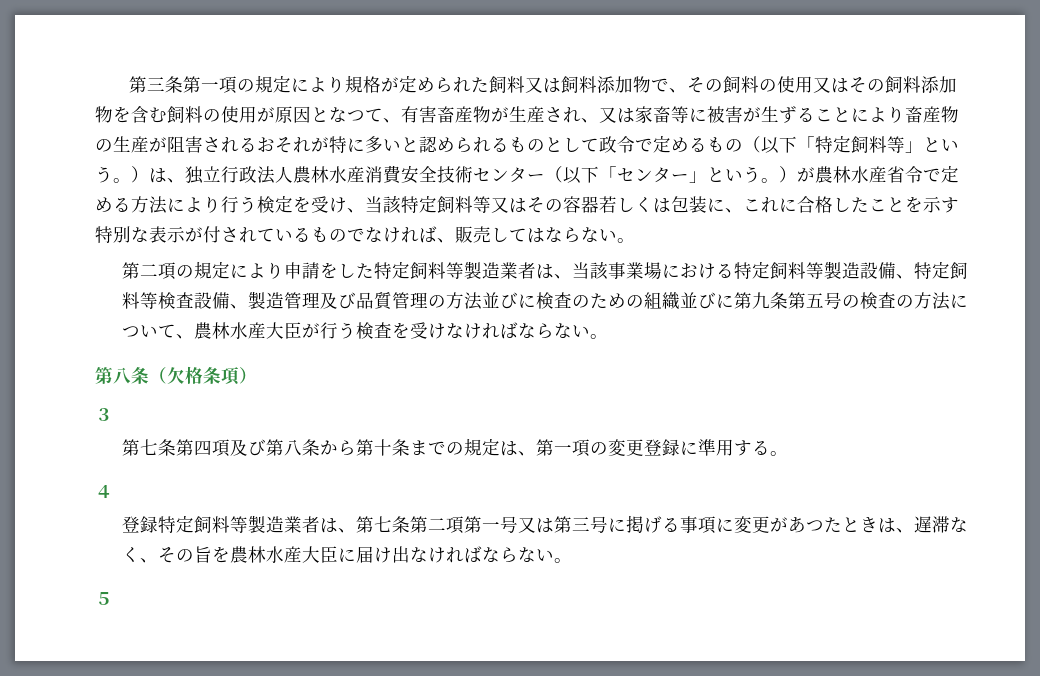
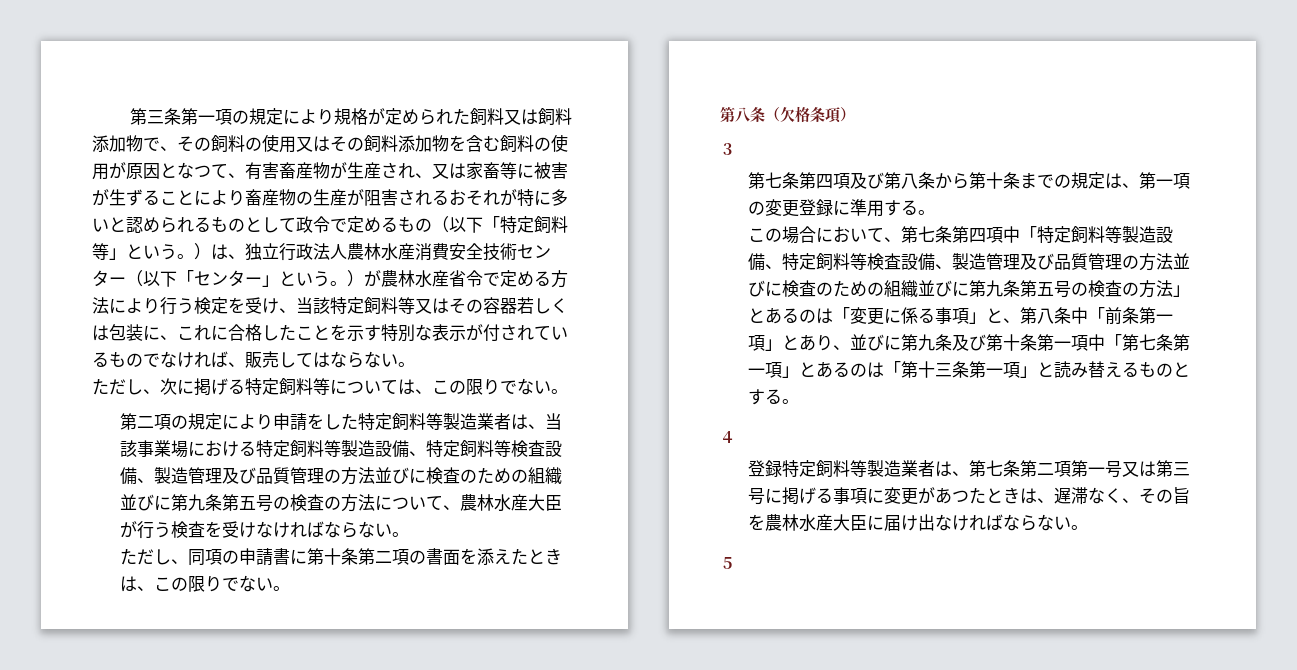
+ ただし、次に掲げる特定飼料等については、この限りでない。
+ ただし、同項の申請書に第十条第二項の書面を添えたときは、この限りでない。
+ この場合において、第七条第四項中「特定飼料等製造設備、特定飼料等検査設備、製造管理及び品質管理の方法並びに検査のための組織並びに第九条第五号の検査の方法」とあるのは「変更に係る事項」と、第八条中「前条第一項」とあり、並びに第九条及び第十条第一項中「第七条第一項」とあるのは「第十三条第一項」と読み替えるものとする。

